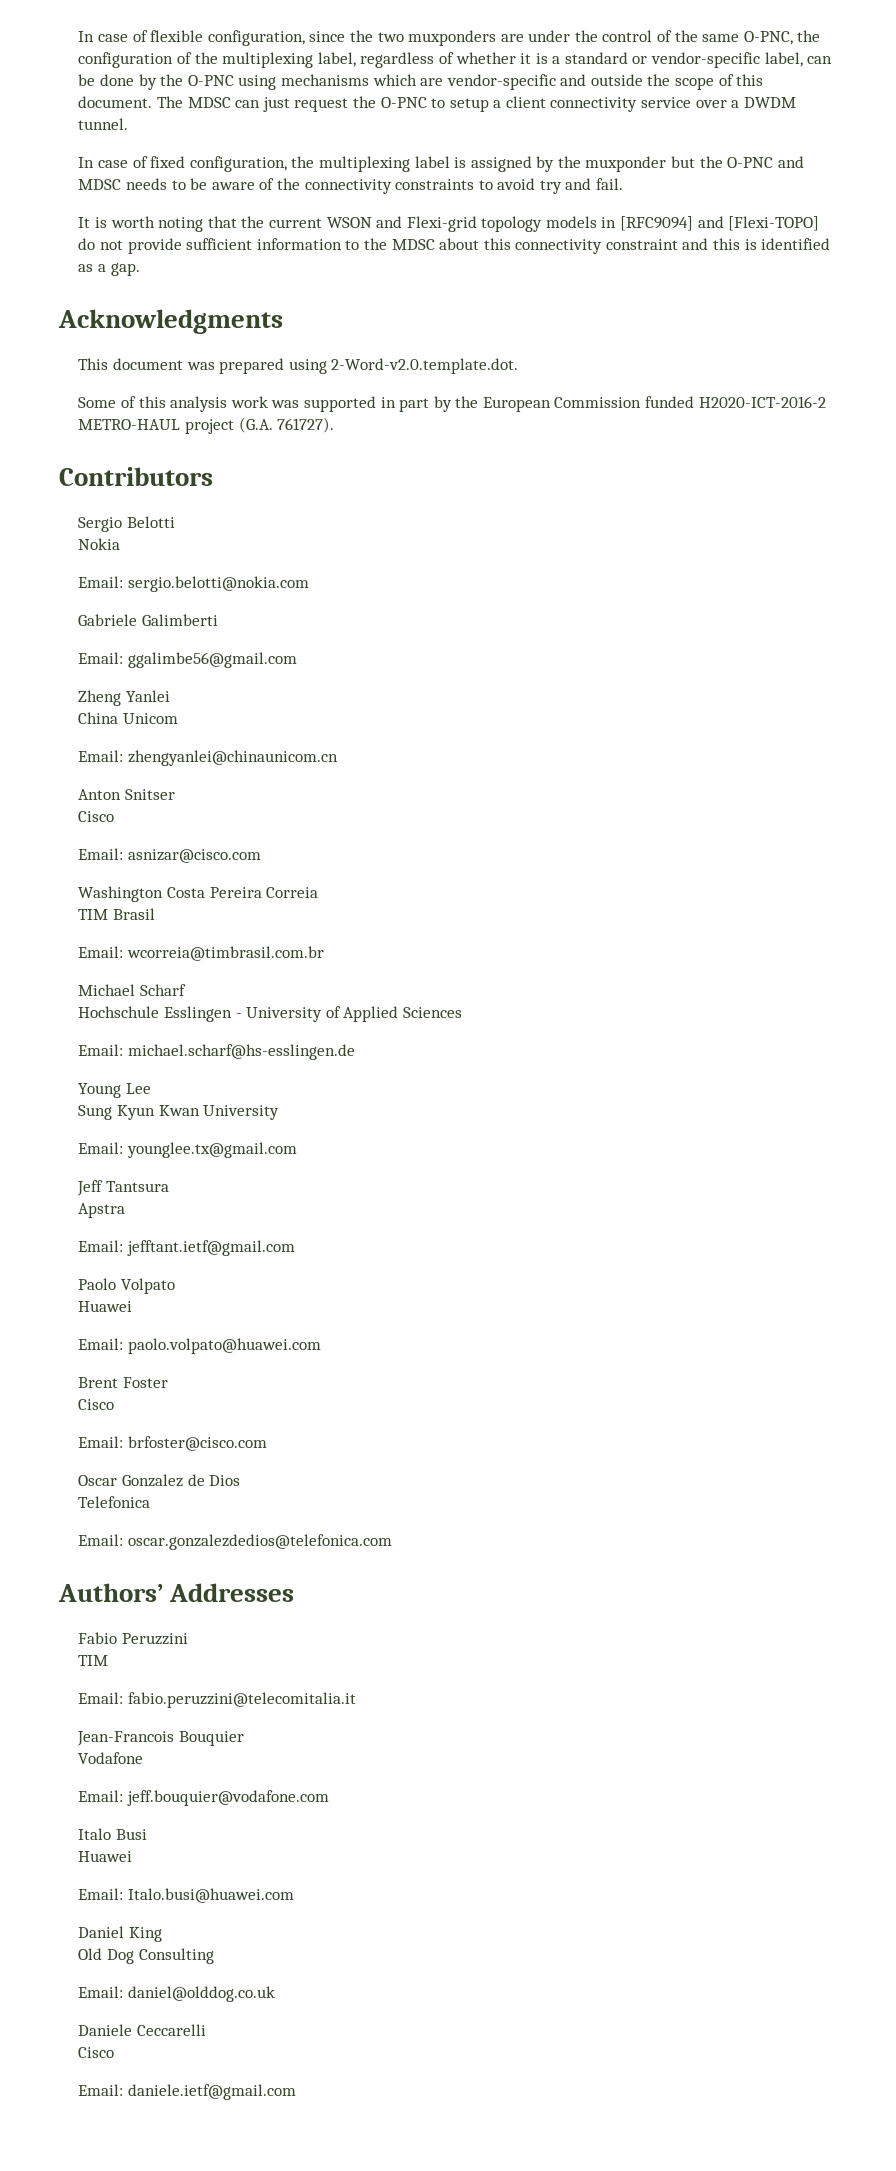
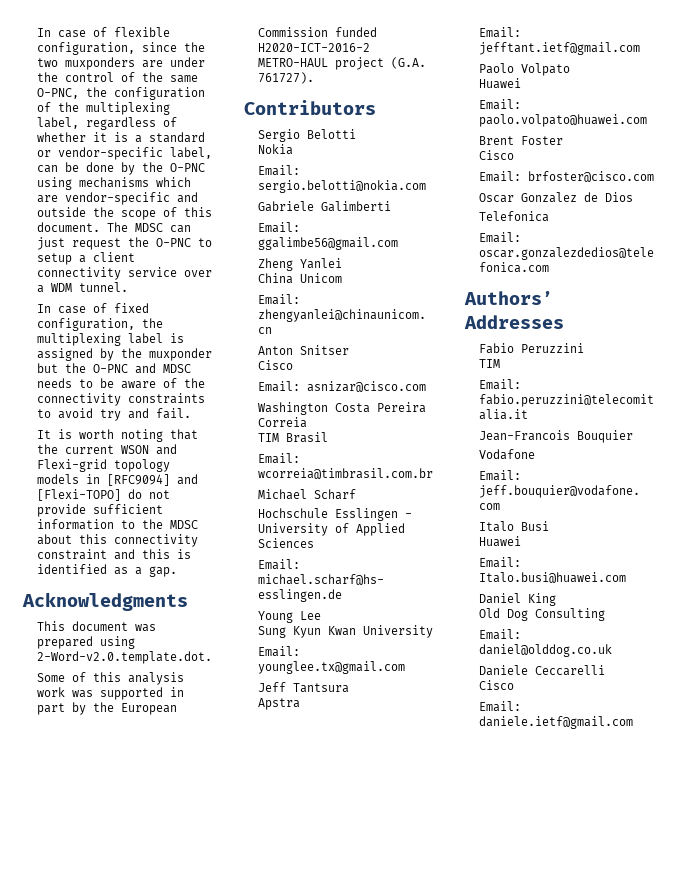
- The MDSC can just request the O-PNC to setup a client connectivity service over a DWDM tunnel.
+ The MDSC can just request the O-PNC to setup a client connectivity service over a WDM tunnel.

